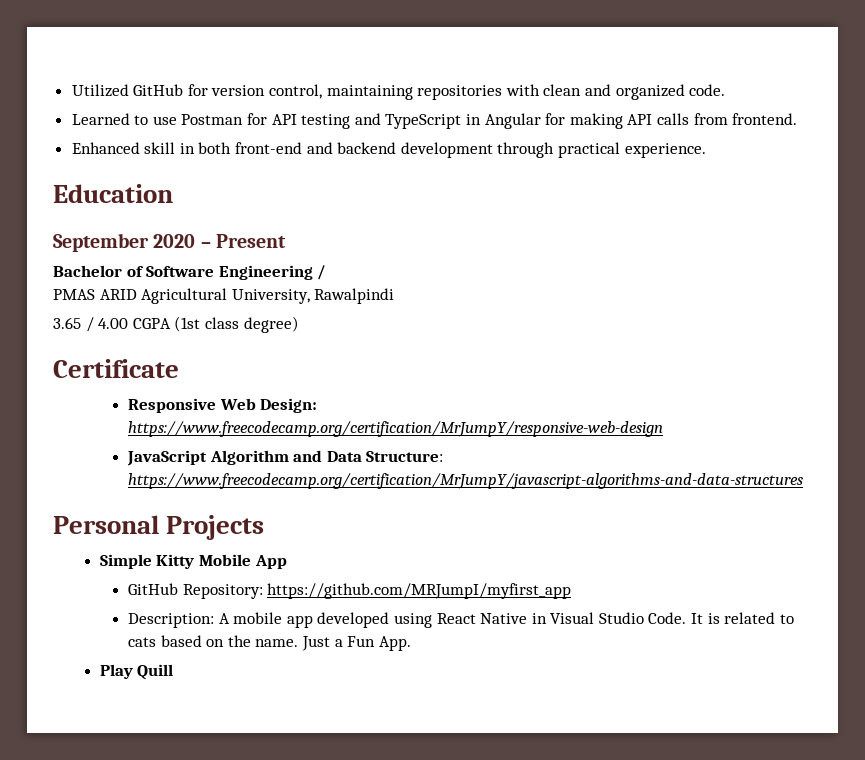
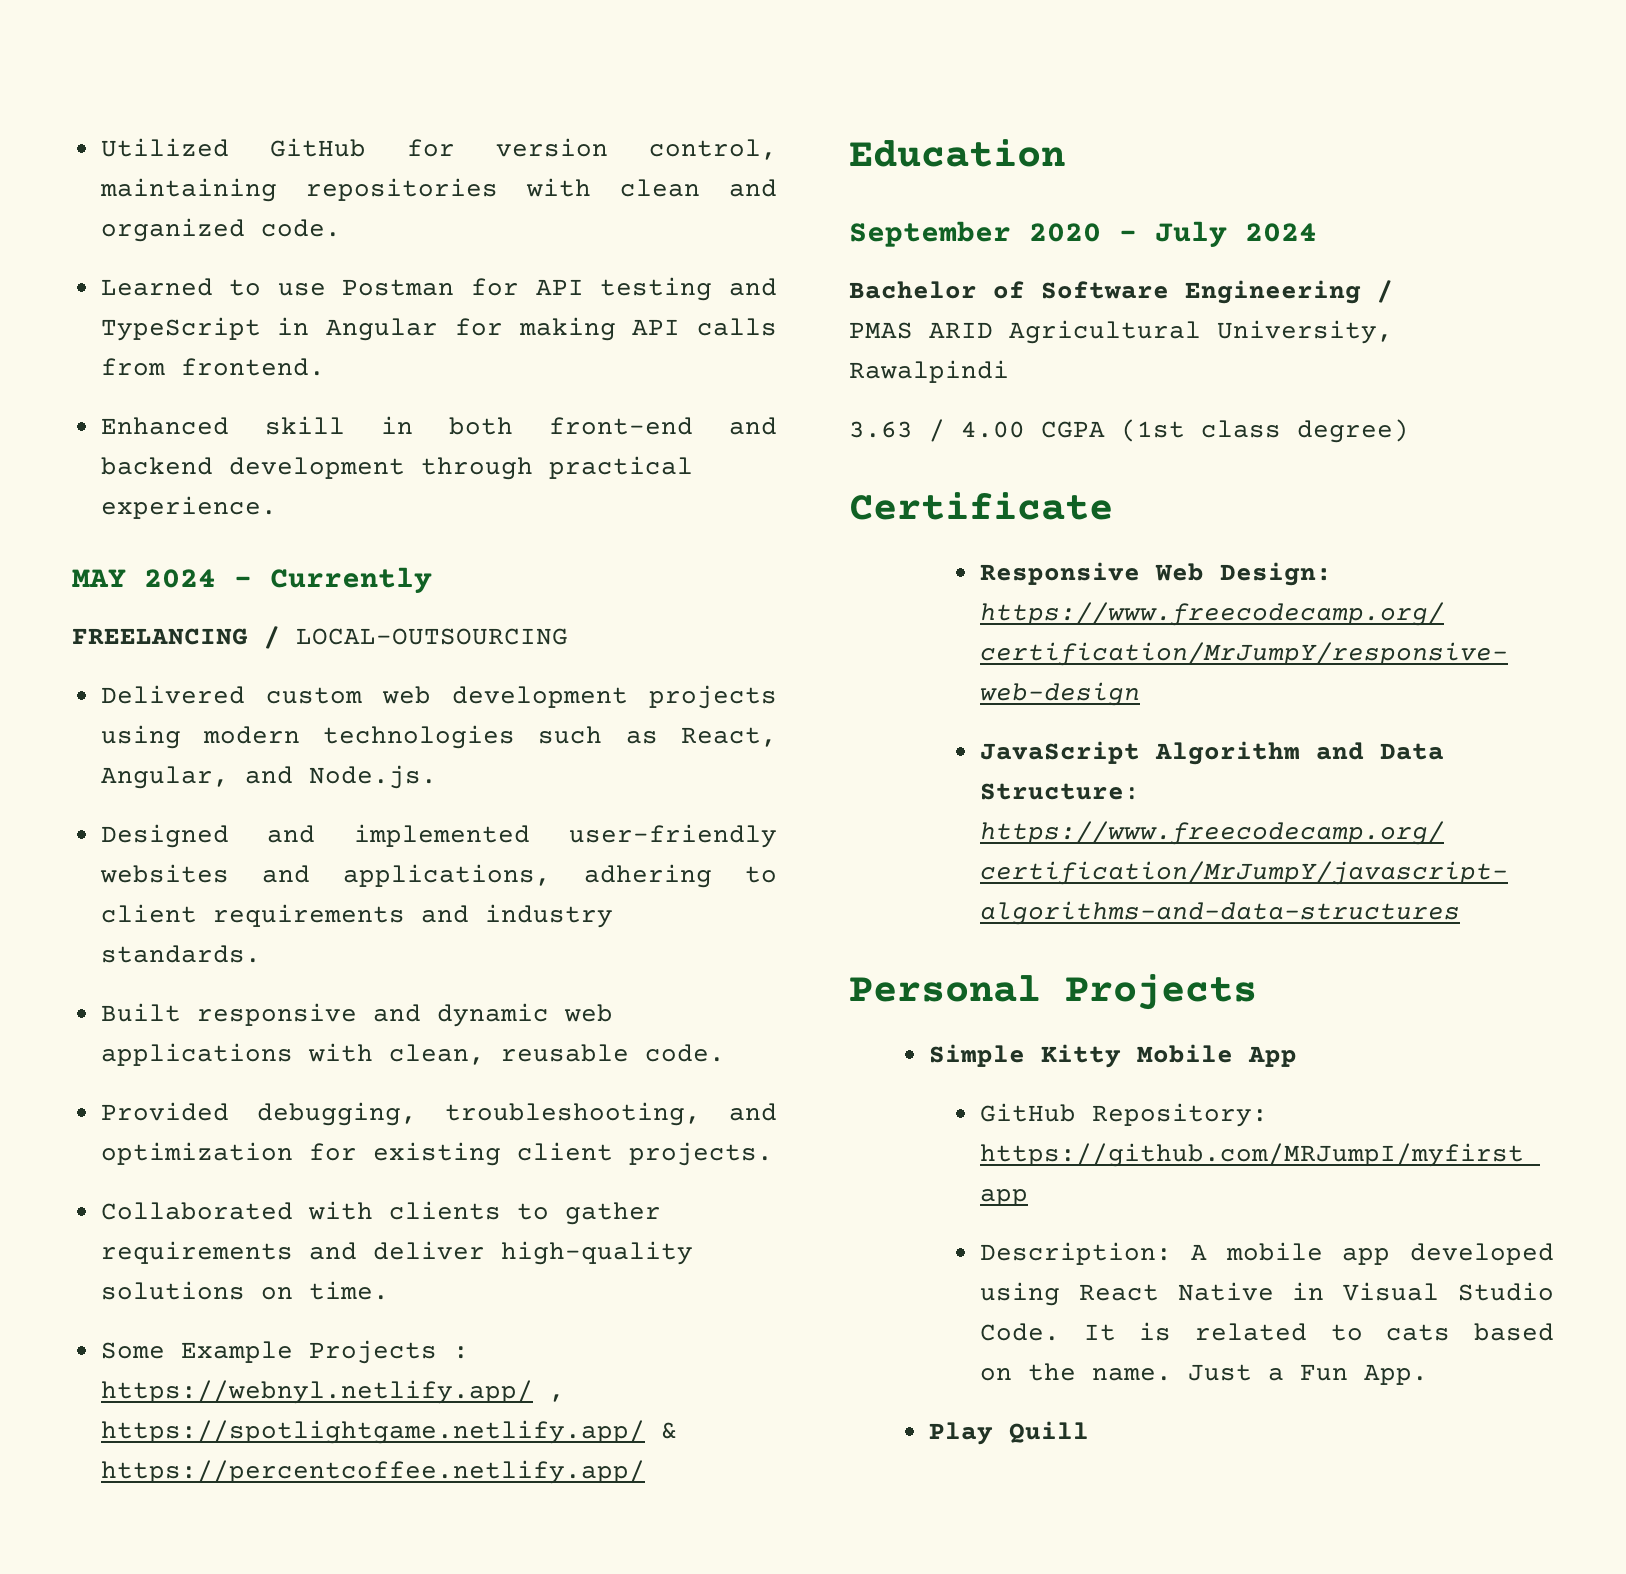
+ MAY 2024 – Currently
+ FREELANCING / LOCAL-OUTSOURCING
+ Delivered custom web development projects using modern technologies such as React, Angular, and Node.js.
+ Designed and implemented user-friendly websites and applications, adhering to client requirements and industry standards.
+ Built responsive and dynamic web applications with clean, reusable code.
+ Provided debugging, troubleshooting, and optimization for existing client projects.
+ Collaborated with clients to gather requirements and deliver high-quality solutions on time.
+ Some Example Projects : https://webnyl.netlify.app/ , https://spotlightgame.netlify.app/ & https://percentcoffee.netlify.app/
- September 2020 – Present
+ September 2020 – July 2024
- 3.65 / 4.00 CGPA (1st class degree)
+ 3.63 / 4.00 CGPA (1st class degree)

